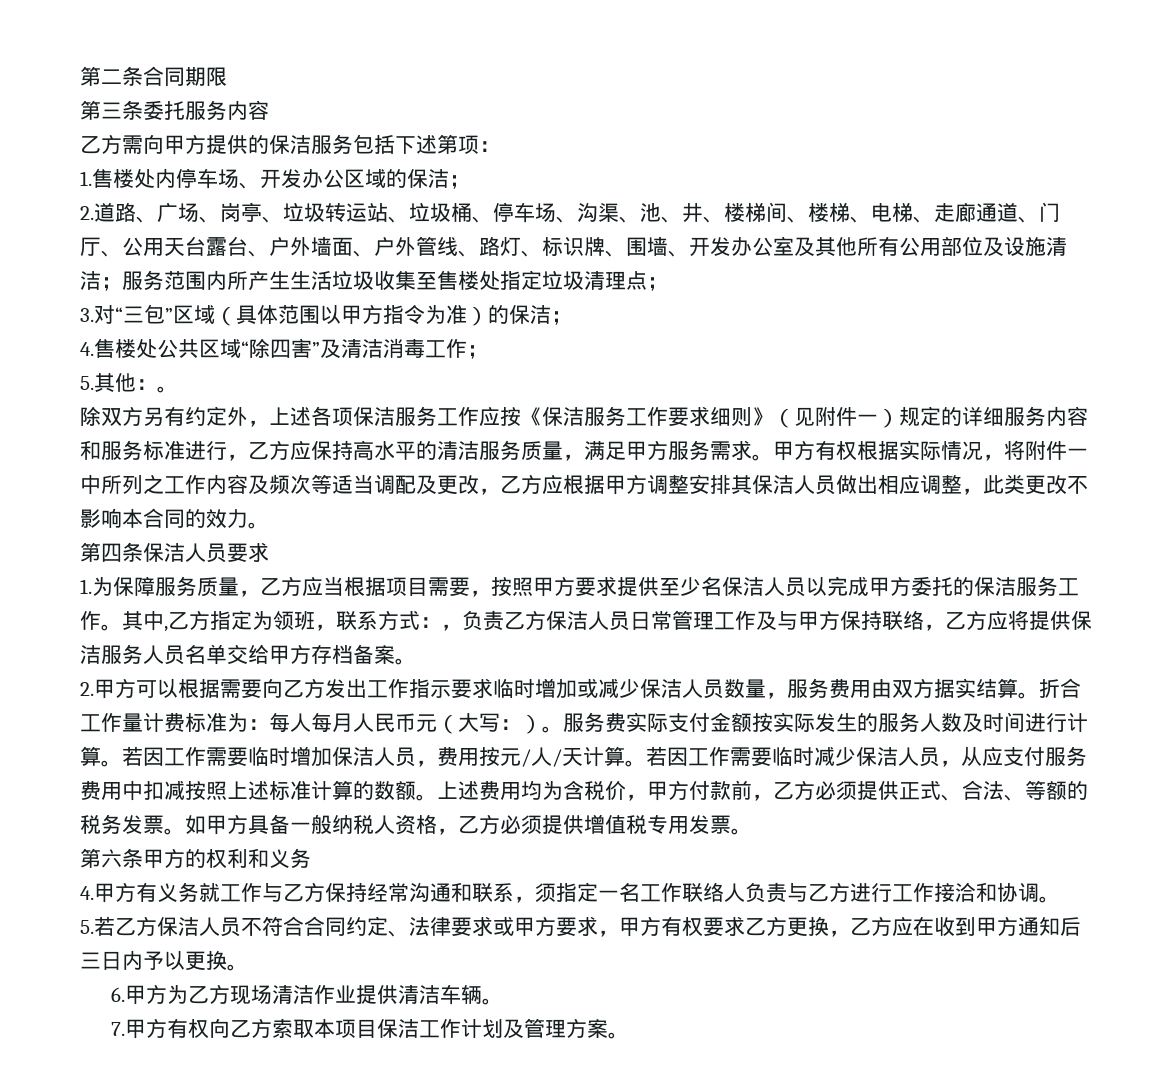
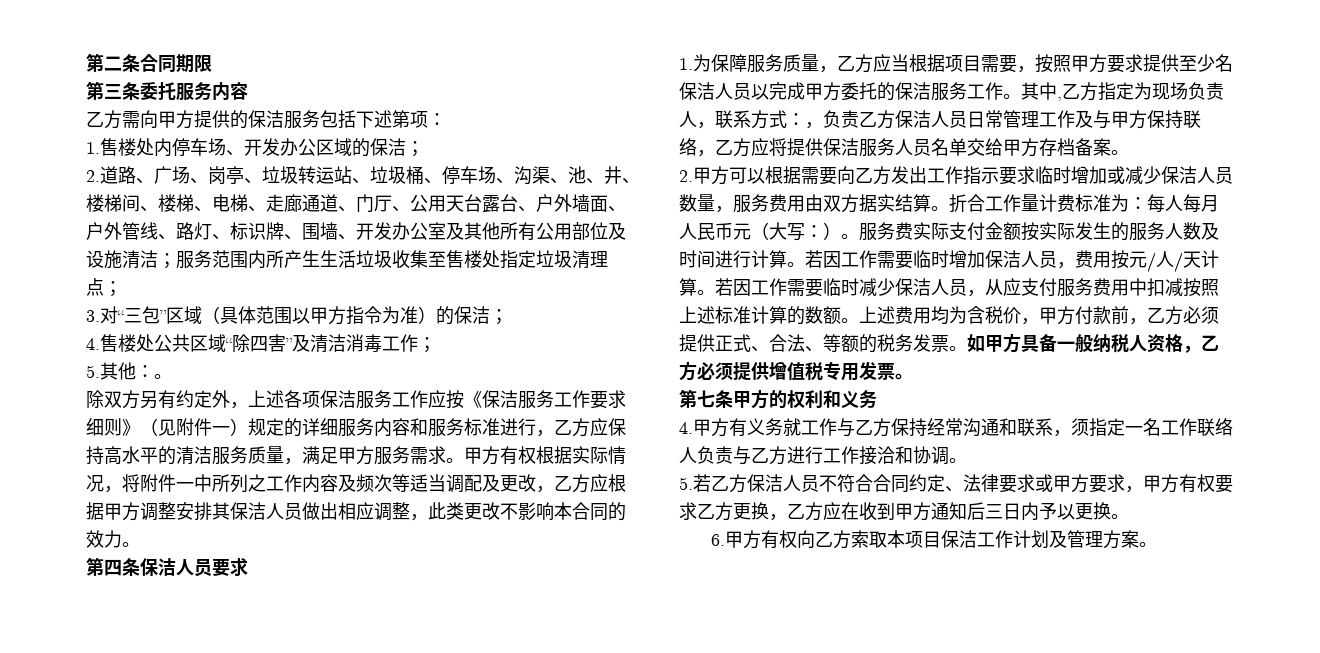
- 其中,乙方指定为领班，联系方式：，负责乙方保洁人员日常管理工作及与甲方保持联络，乙方应将提供保洁服务人员名单交给甲方存档备案。
+ 其中,乙方指定为现场负责人，联系方式：，负责乙方保洁人员日常管理工作及与甲方保持联络，乙方应将提供保洁服务人员名单交给甲方存档备案。
- 第六条甲方的权利和义务
+ 第七条甲方的权利和义务
- 6.甲方为乙方现场清洁作业提供清洁车辆。
- 7.甲方有权向乙方索取本项目保洁工作计划及管理方案。
+ 6.甲方有权向乙方索取本项目保洁工作计划及管理方案。

